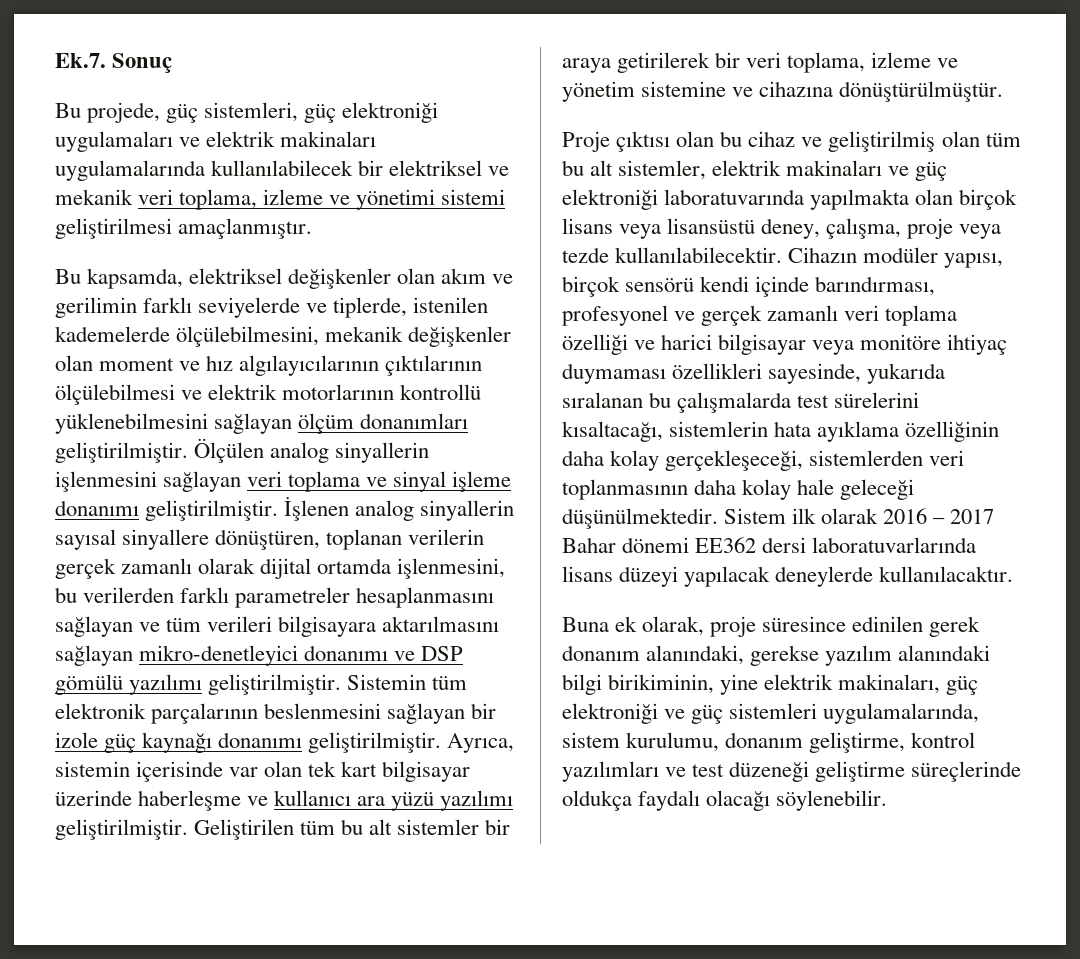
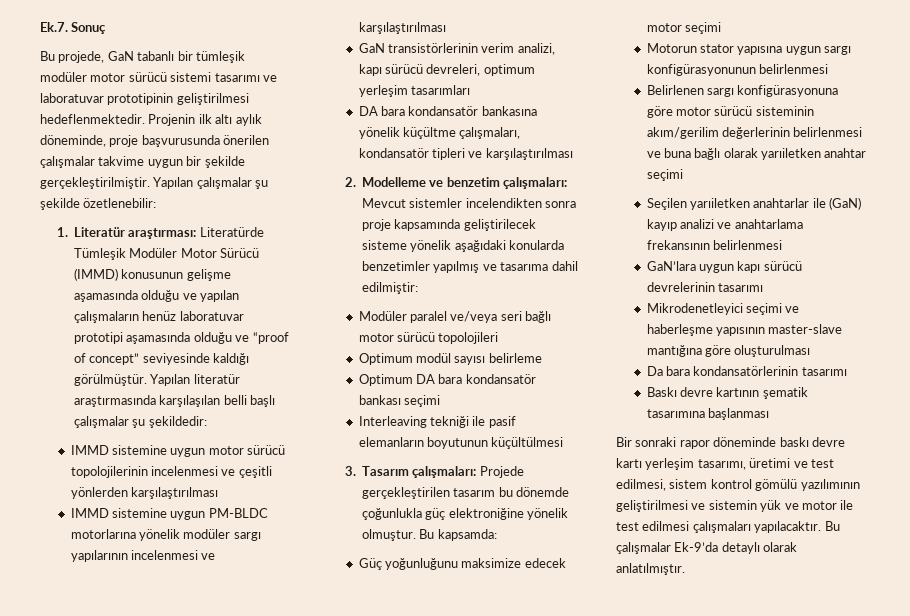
- Bu projede, güç sistemleri, güç elektroniği uygulamaları ve elektrik makinaları uygulamalarında kullanılabilecek bir elektriksel ve mekanik veri toplama, izleme ve yönetimi sistemi geliştirilmesi amaçlanmıştır.
- Bu kapsamda, elektriksel değişkenler olan akım ve gerilimin farklı seviyelerde ve tiplerde, istenilen kademelerde ölçülebilmesini, mekanik değişkenler olan moment ve hız algılayıcılarının çıktılarının ölçülebilmesi ve elektrik motorlarının kontrollü yüklenebilmesini sağlayan ölçüm donanımları geliştirilmiştir. Ölçülen analog sinyallerin işlenmesini sağlayan veri toplama ve sinyal işleme donanımı geliştirilmiştir. İşlenen analog sinyallerin sayısal sinyallere dönüştüren, toplanan verilerin gerçek zamanlı olarak dijital ortamda işlenmesini, bu verilerden farklı parametreler hesaplanmasını sağlayan ve tüm verileri bilgisayara aktarılmasını sağlayan mikro-denetleyici donanımı ve DSP gömülü yazılımı geliştirilmiştir. Sistemin tüm elektronik parçalarının beslenmesini sağlayan bir izole güç kaynağı donanımı geliştirilmiştir. Ayrıca, sistemin içerisinde var olan tek kart bilgisayar üzerinde haberleşme ve kullanıcı ara yüzü yazılımı geliştirilmiştir. Geliştirilen tüm bu alt sistemler bir araya getirilerek bir veri toplama, izleme ve yönetim sistemine ve cihazına dönüştürülmüştür.
- Proje çıktısı olan bu cihaz ve geliştirilmiş olan tüm bu alt sistemler, elektrik makinaları ve güç elektroniği laboratuvarında yapılmakta olan birçok lisans veya lisansüstü deney, çalışma, proje veya tezde kullanılabilecektir. Cihazın modüler yapısı, birçok sensörü kendi içinde barındırması, profesyonel ve gerçek zamanlı veri toplama özelliği ve harici bilgisayar veya monitöre ihtiyaç duymaması özellikleri sayesinde, yukarıda sıralanan bu çalışmalarda test sürelerini kısaltacağı, sistemlerin hata ayıklama özelliğinin daha kolay gerçekleşeceği, sistemlerden veri toplanmasının daha kolay hale geleceği düşünülmektedir. Sistem ilk olarak 2016 – 2017 Bahar dönemi EE362 dersi laboratuvarlarında lisans düzeyi yapılacak deneylerde kullanılacaktır.
- Buna ek olarak, proje süresince edinilen gerek donanım alanındaki, gerekse yazılım alanındaki bilgi birikiminin, yine elektrik makinaları, güç elektroniği ve güç sistemleri uygulamalarında, sistem kurulumu, donanım geliştirme, kontrol yazılımları ve test düzeneği geliştirme süreçlerinde oldukça faydalı olacağı söylenebilir.
+ Bu projede, GaN tabanlı bir tümleşik modüler motor sürücü sistemi tasarımı ve laboratuvar prototipinin geliştirilmesi hedeflenmektedir. Projenin ilk altı aylık döneminde, proje başvurusunda önerilen çalışmalar takvime uygun bir şekilde gerçekleştirilmiştir. Yapılan çalışmalar şu şekilde özetlenebilir:
+ 1. Literatür araştırması: Literatürde Tümleşik Modüler Motor Sürücü (IMMD) konusunun gelişme aşamasında olduğu ve yapılan çalışmaların henüz laboratuvar prototipi aşamasında olduğu ve “proof of concept” seviyesinde kaldığı görülmüştür. Yapılan literatür araştırmasında karşılaşılan belli başlı çalışmalar şu şekildedir:
+ IMMD sistemine uygun motor sürücü topolojilerinin incelenmesi ve çeşitli yönlerden karşılaştırılması
+ IMMD sistemine uygun PM-BLDC motorlarına yönelik modüler sargı yapılarının incelenmesi ve karşılaştırılması
+ GaN transistörlerinin verim analizi, kapı sürücü devreleri, optimum yerleşim tasarımları
+ DA bara kondansatör bankasına yönelik küçültme çalışmaları, kondansatör tipleri ve karşılaştırılması
+ 2. Modelleme ve benzetim çalışmaları: Mevcut sistemler incelendikten sonra proje kapsamında geliştirilecek sisteme yönelik aşağıdaki konularda benzetimler yapılmış ve tasarıma dahil edilmiştir:
+ Modüler paralel ve/veya seri bağlı motor sürücü topolojileri
+ Optimum modül sayısı belirleme
+ Optimum DA bara kondansatör bankası seçimi
+ Interleaving tekniği ile pasif elemanların boyutunun küçültülmesi
+ 3. Tasarım çalışmaları: Projede gerçekleştirilen tasarım bu dönemde çoğunlukla güç elektroniğine yönelik olmuştur. Bu kapsamda:
+ Güç yoğunluğunu maksimize edecek motor seçimi
+ Motorun stator yapısına uygun sargı konfigürasyonunun belirlenmesi
+ Belirlenen sargı konfigürasyonuna göre motor sürücü sisteminin akım/gerilim değerlerinin belirlenmesi ve buna bağlı olarak yarıiletken anahtar seçimi
+ Seçilen yarıiletken anahtarlar ile (GaN) kayıp analizi ve anahtarlama frekansının belirlenmesi
+ GaN’lara uygun kapı sürücü devrelerinin tasarımı
+ Mikrodenetleyici seçimi ve haberleşme yapısının master-slave mantığına göre oluşturulması
+ Da bara kondansatörlerinin tasarımı
+ Baskı devre kartının şematik tasarımına başlanması
+ Bir sonraki rapor döneminde baskı devre kartı yerleşim tasarımı, üretimi ve test edilmesi, sistem kontrol gömülü yazılımının geliştirilmesi ve sistemin yük ve motor ile test edilmesi çalışmaları yapılacaktır. Bu çalışmalar Ek-9’da detaylı olarak anlatılmıştır.

